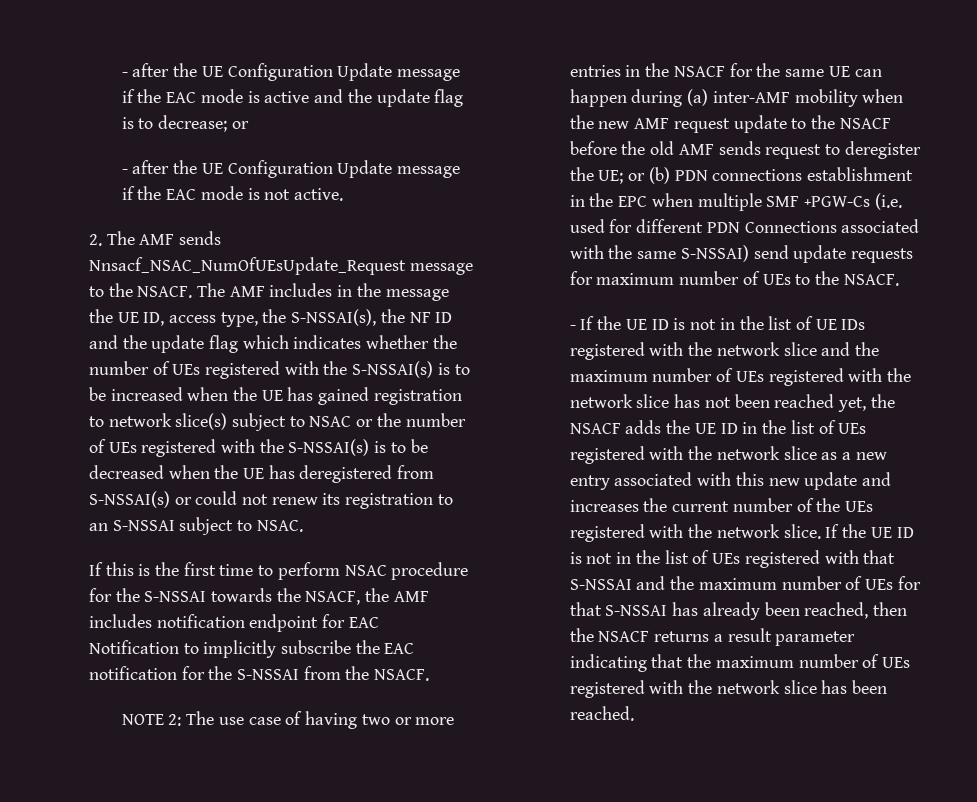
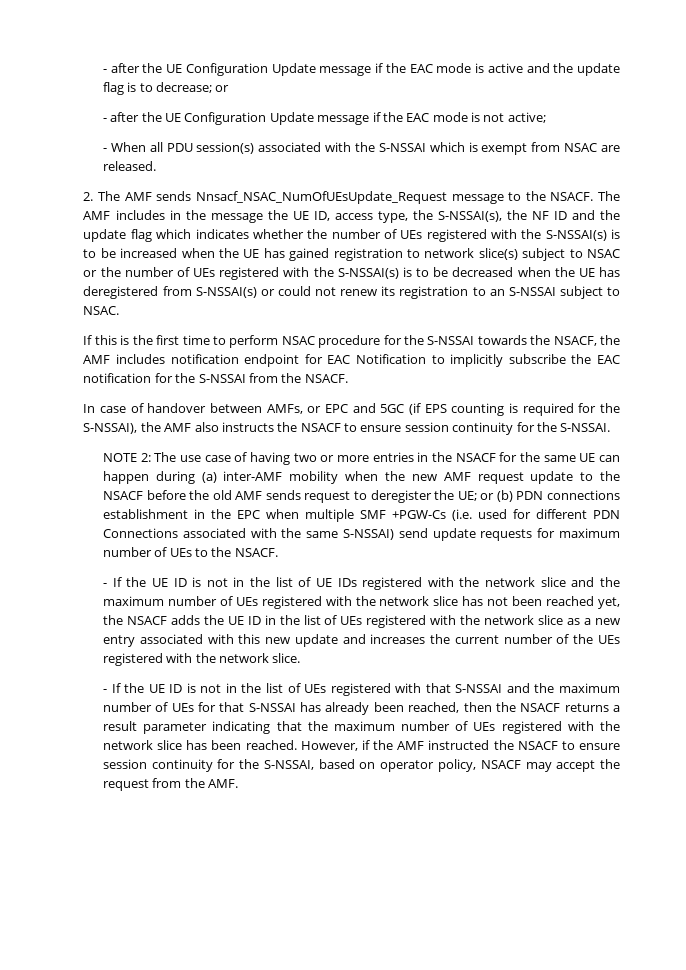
- - after the UE Configuration Update message if the EAC mode is not active.
+ - after the UE Configuration Update message if the EAC mode is not active;
+ - When all PDU session(s) associated with the S-NSSAI which is exempt from NSAC are released.
+ In case of handover between AMFs, or EPC and 5GC (if EPS counting is required for the S-NSSAI), the AMF also instructs the NSACF to ensure session continuity for the S-NSSAI.
- - If the UE ID is not in the list of UE IDs registered with the network slice and the maximum number of UEs registered with the network slice has not been reached yet, the NSACF adds the UE ID in the list of UEs registered with the network slice as a new entry associated with this new update and increases the current number of the UEs registered with the network slice. If the UE ID is not in the list of UEs registered with that S-NSSAI and the maximum number of UEs for that S-NSSAI has already been reached, then the NSACF returns a result parameter indicating that the maximum number of UEs registered with the network slice has been reached.
+ - If the UE ID is not in the list of UE IDs registered with the network slice and the maximum number of UEs registered with the network slice has not been reached yet, the NSACF adds the UE ID in the list of UEs registered with the network slice as a new entry associated with this new update and increases the current number of the UEs registered with the network slice.
+ - If the UE ID is not in the list of UEs registered with that S-NSSAI and the maximum number of UEs for that S-NSSAI has already been reached, then the NSACF returns a result parameter indicating that the maximum number of UEs registered with the network slice has been reached.
+ However, if the AMF instructed the NSACF to ensure session continuity for the S-NSSAI, based on operator policy, NSACF may accept the request from the AMF.

